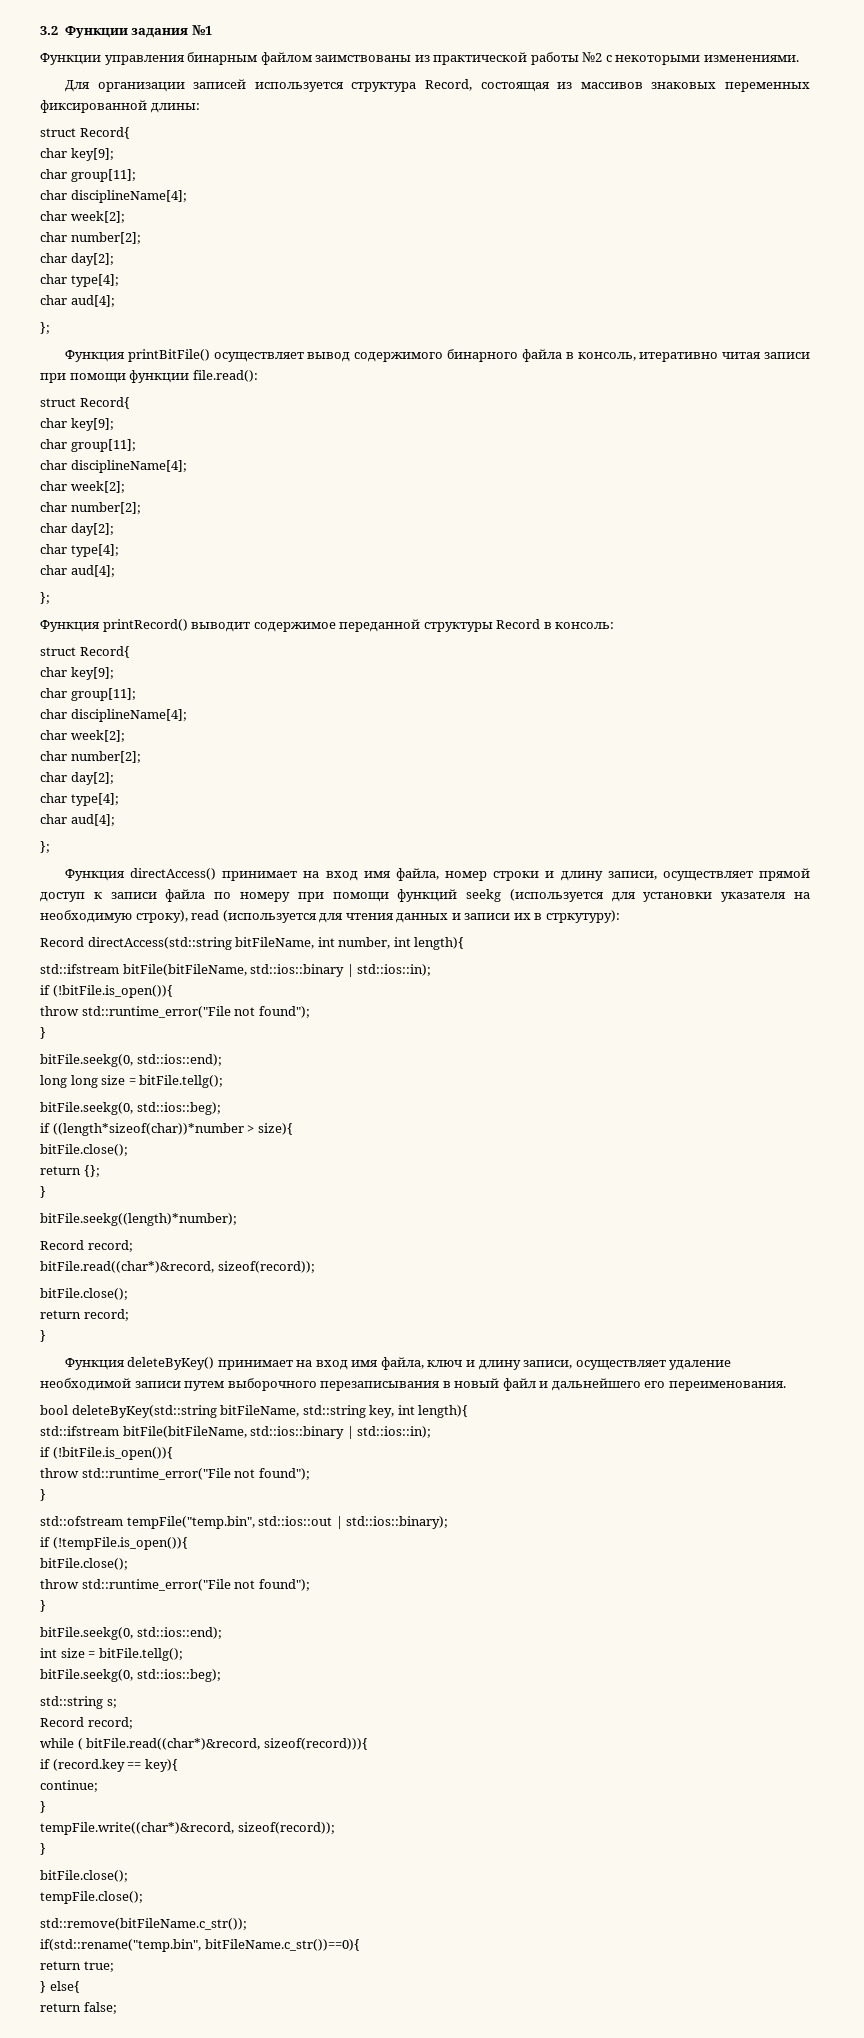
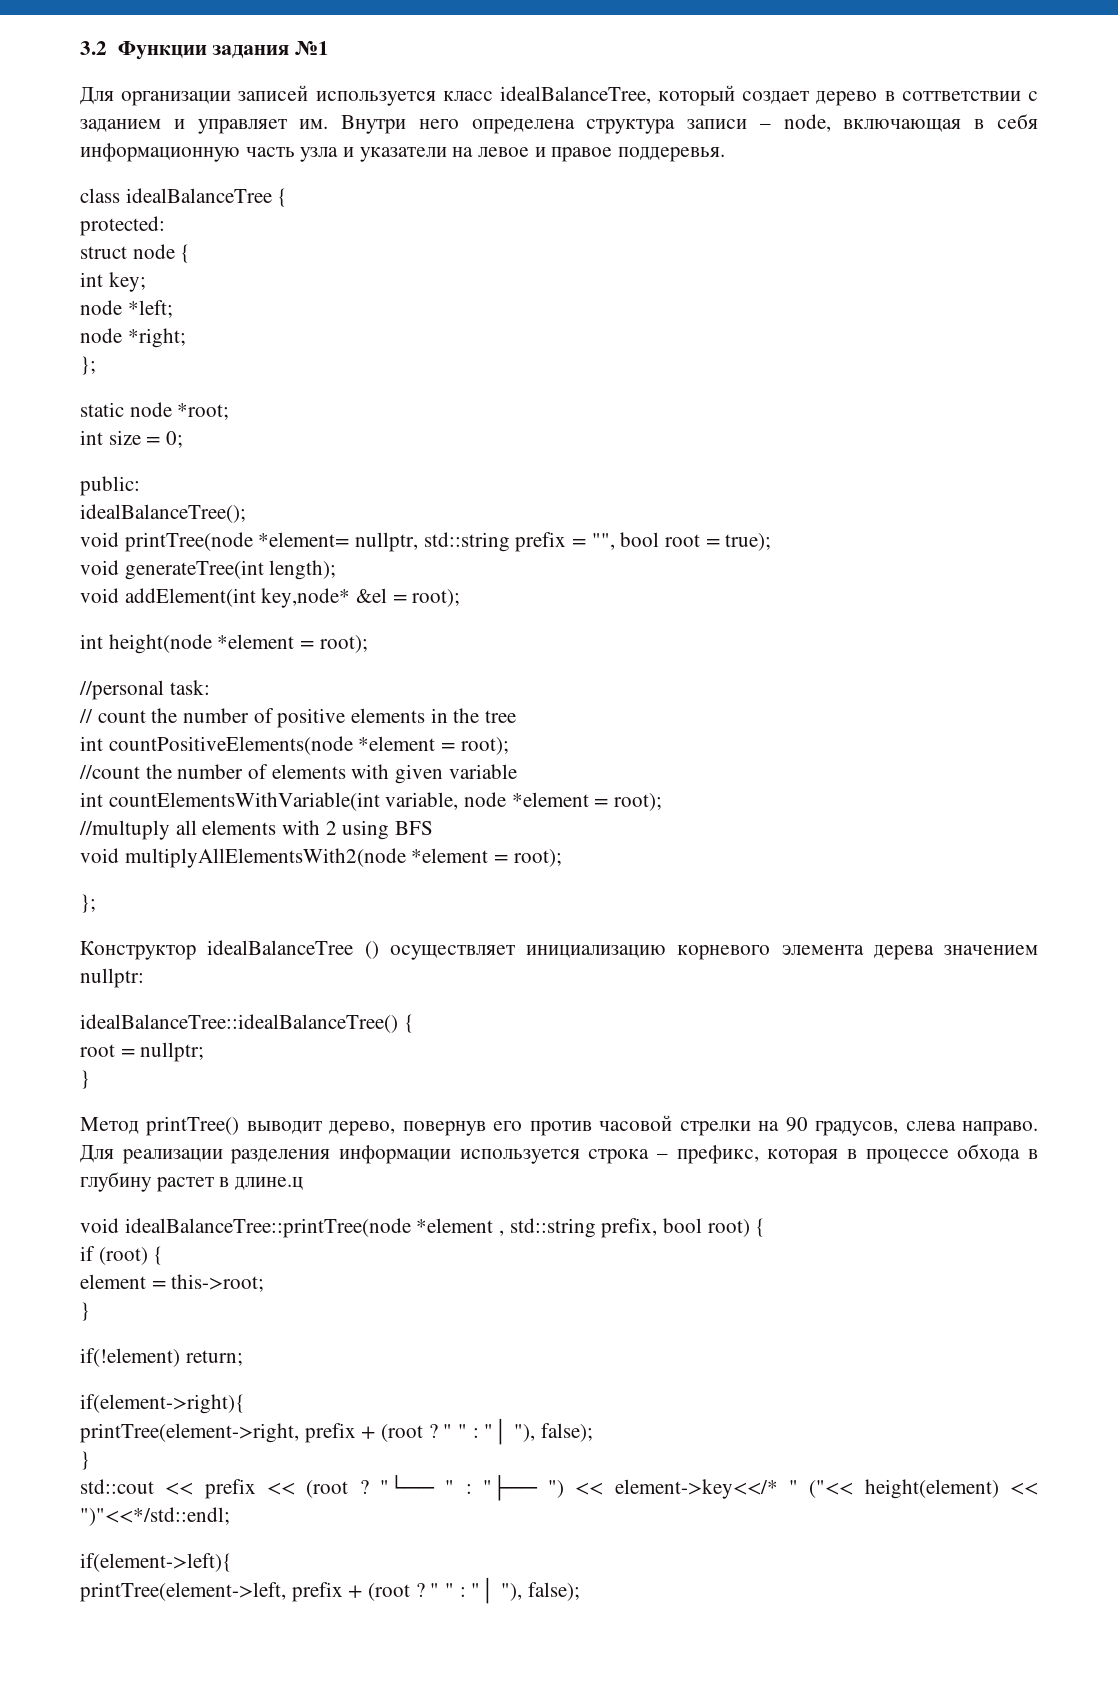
- Функции управления бинарным файлом заимствованы из практической работы №2 c некоторыми изменениями.
- Для организации записей используется структура Record, состоящая из массивов знаковых переменных фиксированной длины:
- struct Record{
- char key[9];
- char group[11];
- char disciplineName[4];
- char week[2];
- char number[2];
- char day[2];
- char type[4];
- char aud[4];
+ Для организации записей используется класс idealBalanceTree, который создает дерево в соттветствии с заданием и управляет им. Внутри него определена структура записи – node, включающая в себя информационную часть узла и указатели на левое и правое поддеревья.
+ class idealBalanceTree {
+ protected:
+ struct node {
+ int key;
+ node *left;
+ node *right;
  };
- Функция printBitFile() осуществляет вывод содержимого бинарного файла в консоль, итеративно читая записи при помощи функции file.read():
- struct Record{
- char key[9];
- char group[11];
- char disciplineName[4];
- char week[2];
- char number[2];
- char day[2];
- char type[4];
- char aud[4];
+ static node *root;
+ int size = 0;
+ public:
+ idealBalanceTree();
+ void printTree(node *element= nullptr, std::string prefix = "", bool root = true);
+ void generateTree(int length);
+ void addElement(int key,node* &el = root);
+ int height(node *element = root);
+ //personal task:
+ // count the number of positive elements in the tree
+ int countPositiveElements(node *element = root);
+ //count the number of elements with given variable
+ int countElementsWithVariable(int variable, node *element = root);
+ //multuply all elements with 2 using BFS
+ void multiplyAllElementsWith2(node *element = root);
  };
- Функция printRecord() выводит содержимое переданной структуры Record в консоль:
- struct Record{
- char key[9];
- char group[11];
- char disciplineName[4];
- char week[2];
- char number[2];
- char day[2];
- char type[4];
- char aud[4];
- };
- Функция directAccess() принимает на вход имя файла, номер строки и длину записи, осуществляет прямой доступ к записи файла по номеру при помощи функций seekg (используется для установки указателя на необходимую строку), read (используется для чтения данных и записи их в стркутуру):
- Record directAccess(std::string bitFileName, int number, int length){
- std::ifstream bitFile(bitFileName, std::ios::binary | std::ios::in);
- if (!bitFile.is_open()){
- throw std::runtime_error("File not found");
+ Конструктор idealBalanceTree () осуществляет инициализацию корневого элемента дерева значением nullptr:
+ idealBalanceTree::idealBalanceTree() {
+ root = nullptr;
  }
- bitFile.seekg(0, std::ios::end);
- long long size = bitFile.tellg();
- bitFile.seekg(0, std::ios::beg);
- if ((length*sizeof(char))*number > size){
- bitFile.close();
- return {};
+ Метод printTree() выводит дерево, повернув его против часовой стрелки на 90 градусов, слева направо. Для реализации разделения информации используется строка – префикс, которая в процессе обхода в глубину растет в длине.ц
+ void idealBalanceTree::printTree(node *element , std::string prefix, bool root) {
+ if (root) {
+ element = this->root;
  }
- bitFile.seekg((length)*number);
- Record record;
- bitFile.read((char*)&record, sizeof(record));
- bitFile.close();
- return record;
+ if(!element) return;
+ if(element->right){
+ printTree(element->right, prefix + (root ? " " : "│ "), false);
  }
- Функция deleteByKey() принимает на вход имя файла, ключ и длину записи, осуществляет удаление необходимой записи путем выборочного перезаписывания в новый файл и дальнейшего его переименования.
- bool deleteByKey(std::string bitFileName, std::string key, int length){
- std::ifstream bitFile(bitFileName, std::ios::binary | std::ios::in);
- if (!bitFile.is_open()){
- throw std::runtime_error("File not found");
- }
- std::ofstream tempFile("temp.bin", std::ios::out | std::ios::binary);
- if (!tempFile.is_open()){
- bitFile.close();
- throw std::runtime_error("File not found");
- }
- bitFile.seekg(0, std::ios::end);
- int size = bitFile.tellg();
- bitFile.seekg(0, std::ios::beg);
- std::string s;
- Record record;
- while ( bitFile.read((char*)&record, sizeof(record))){
- if (record.key == key){
- continue;
- }
- tempFile.write((char*)&record, sizeof(record));
- }
- bitFile.close();
- tempFile.close();
- std::remove(bitFileName.c_str());
- if(std::rename("temp.bin", bitFileName.c_str())==0){
- return true;
- } else{
- return false;
+ std::cout << prefix << (root ? "└── " : "├── ") << element->key<</* " ("<< height(element) << ")"<<*/std::endl;
+ if(element->left){
+ printTree(element->left, prefix + (root ? " " : "│ "), false);

